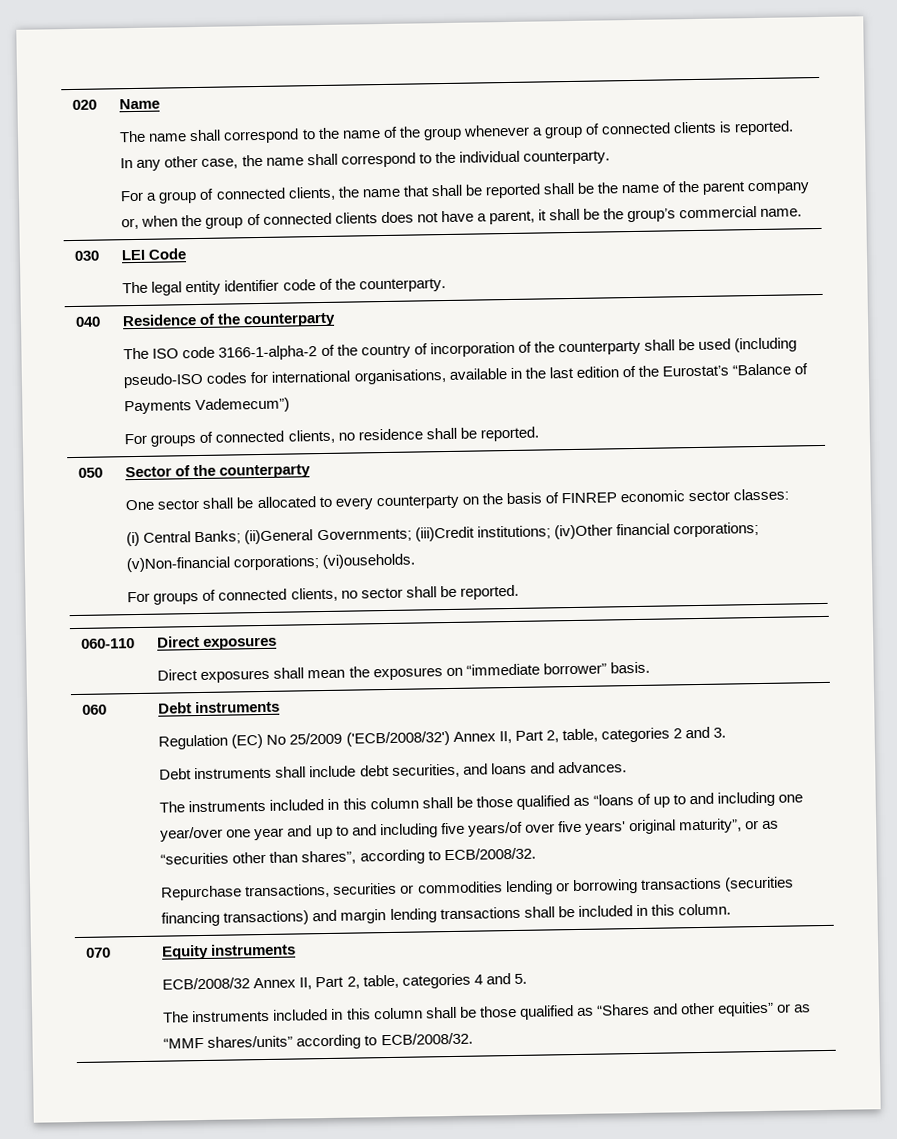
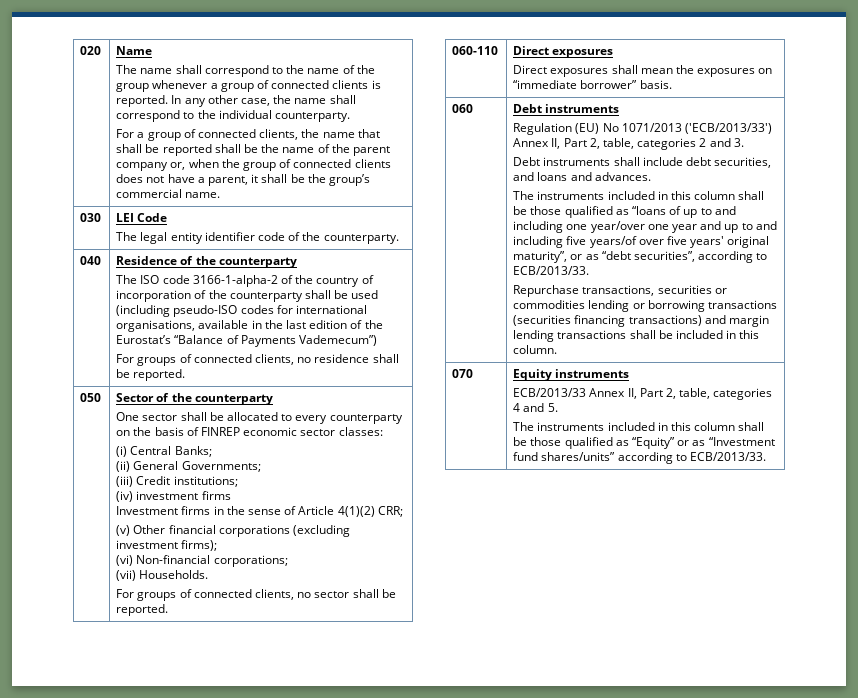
- (i) Central Banks; (ii)General Governments; (iii)Credit institutions; (iv)Other financial corporations; (v)Non-financial corporations; (vi)ouseholds.
+ (i) Central Banks;
+ (ii) General Governments;
+ (iii) Credit institutions;
+ (iv) investment firms
+ Investment firms in the sense of Article 4(1)(2) CRR;
+ (v) Other financial corporations (excluding investment firms);
+ (vi) Non-financial corporations;
+ (vii) Households.
- Regulation (EC) No 25/2009 ('ECB/2008/32') Annex II, Part 2, table, categories 2 and 3.
+ Regulation (EU) No 1071/2013 ('ECB/2013/33') Annex II, Part 2, table, categories 2 and 3.
- The instruments included in this column shall be those qualified as “loans of up to and including one year/over one year and up to and including five years/of over five years' original maturity”, or as “securities other than shares”, according to ECB/2008/32.
+ The instruments included in this column shall be those qualified as “loans of up to and including one year/over one year and up to and including five years/of over five years' original maturity”, or as “debt securities”, according to ECB/2013/33.
  070 | Equity instruments
- ECB/2008/32 Annex II, Part 2, table, categories 4 and 5.
- The instruments included in this column shall be those qualified as “Shares and other equities” or as “MMF shares/units” according to ECB/2008/32.
+ ECB/2013/33 Annex II, Part 2, table, categories 4 and 5.
+ The instruments included in this column shall be those qualified as “Equity” or as “Investment fund shares/units” according to ECB/2013/33.

